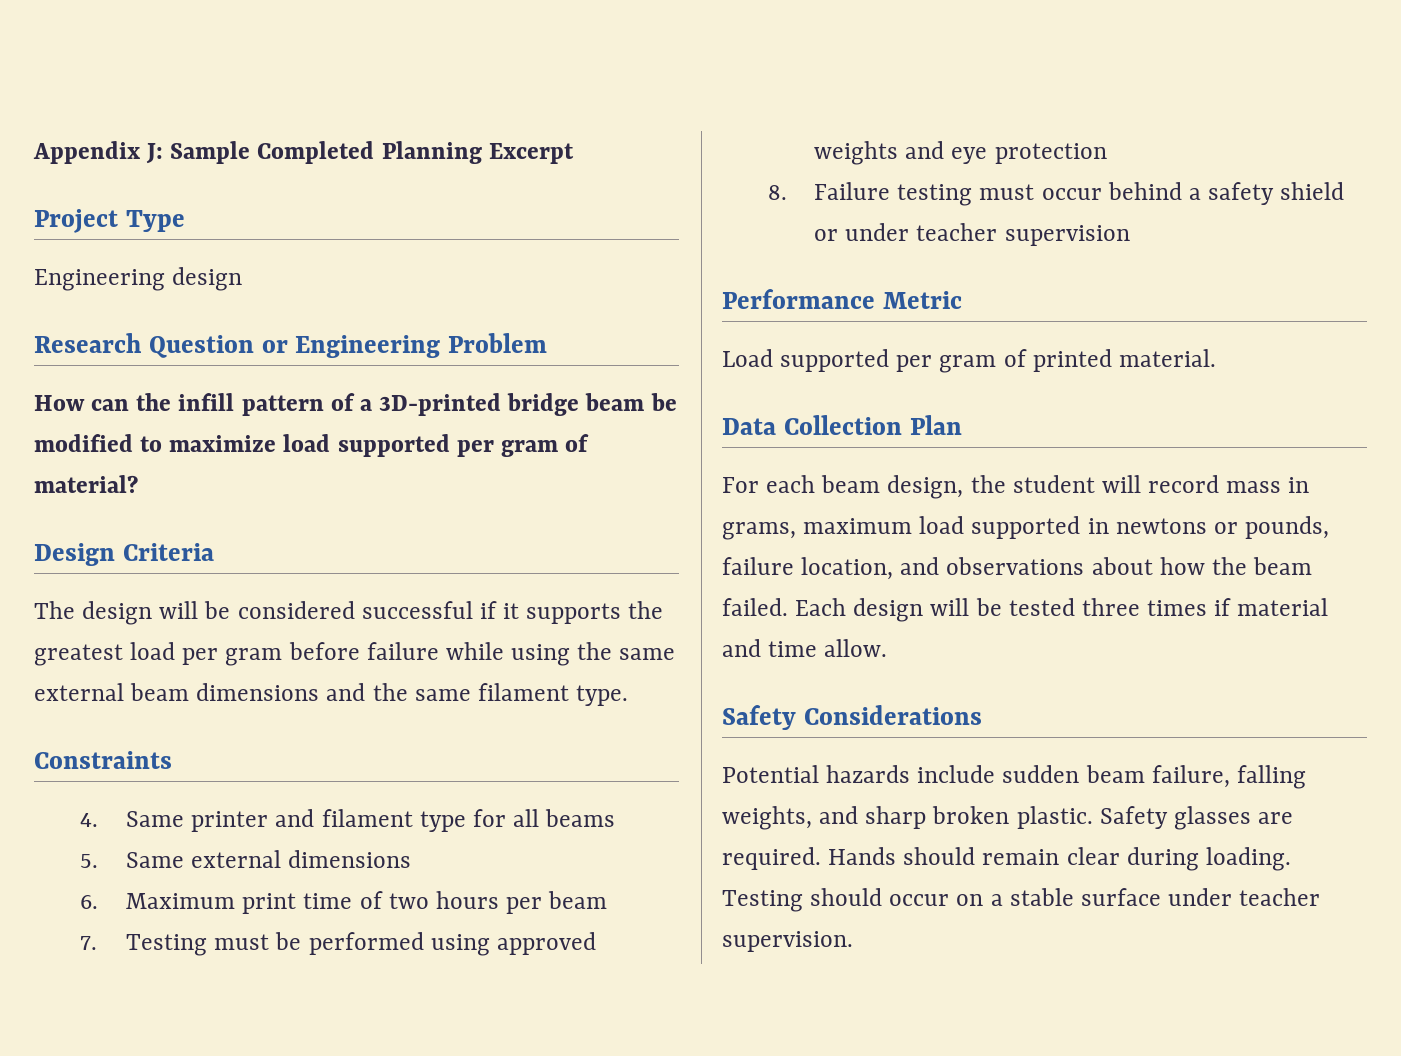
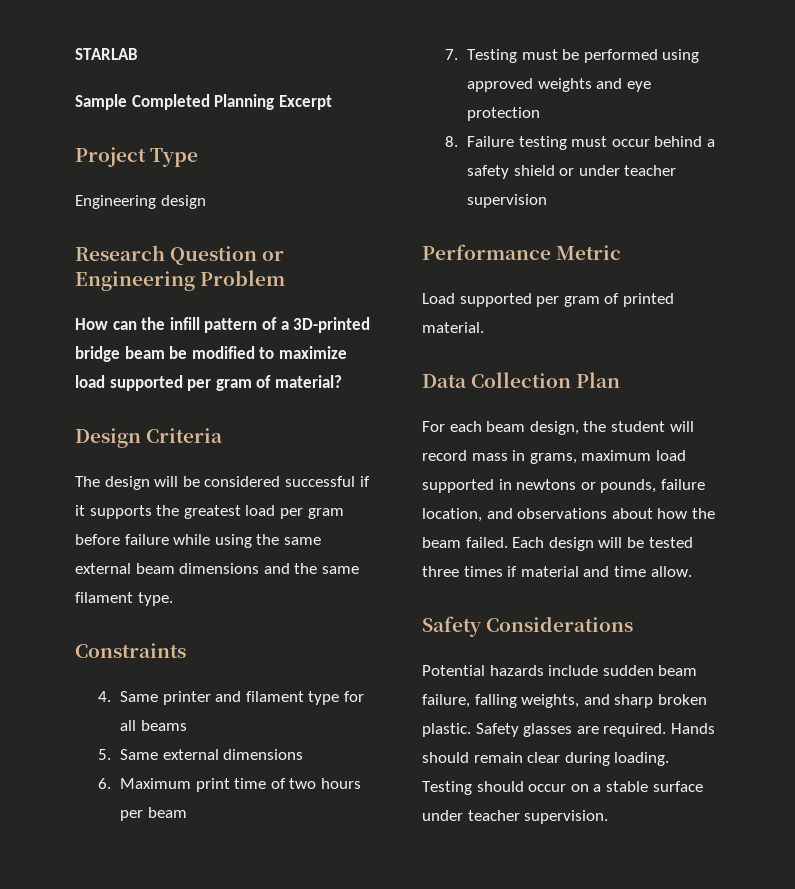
- Appendix J: Sample Completed Planning Excerpt
+ STARLAB
+ Sample Completed Planning Excerpt

